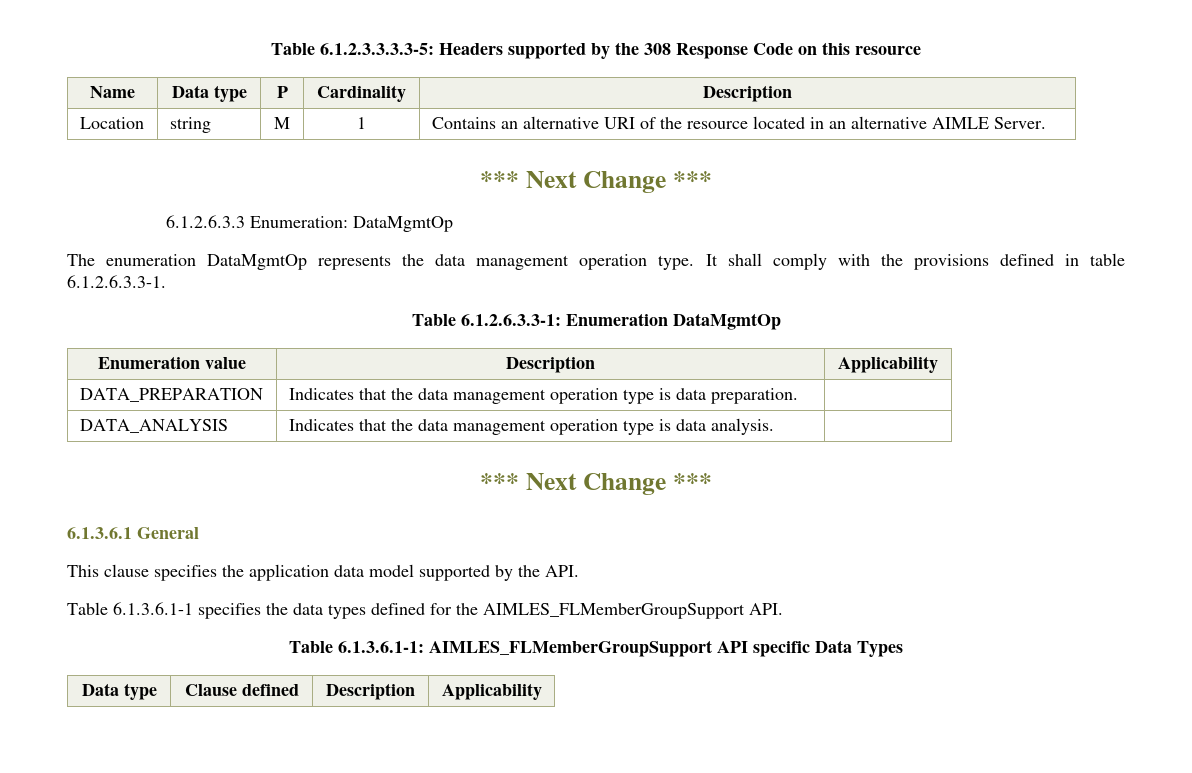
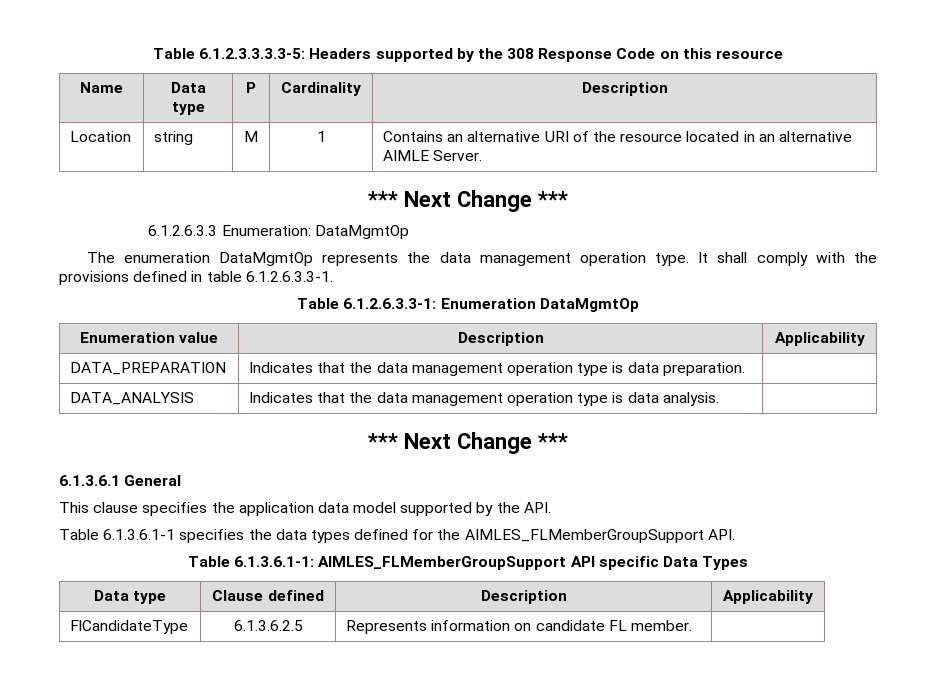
+ FlCandidateType | 6.1.3.6.2.5 | Represents information on candidate FL member. |

